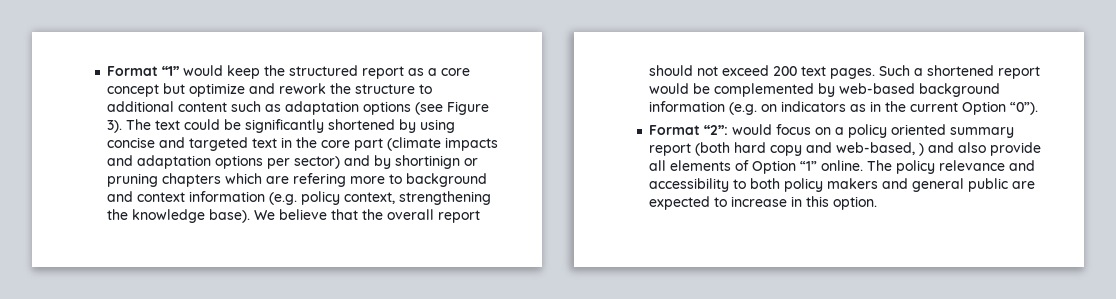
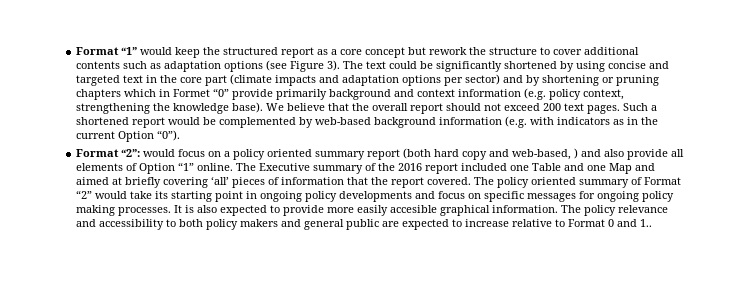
- Format “1” would keep the structured report as a core concept but optimize and rework the structure to additional content such as adaptation options (see Figure 3).
+ Format “1” would keep the structured report as a core concept but rework the structure to cover additional contents such as adaptation options (see Figure 3).
- The text could be significantly shortened by using concise and targeted text in the core part (climate impacts and adaptation options per sector) and by shortinign or pruning chapters which are refering more to background and context information (e.g. policy context, strengthening the knowledge base).
+ The text could be significantly shortened by using concise and targeted text in the core part (climate impacts and adaptation options per sector) and by shortening or pruning chapters which in Formet “0” provide primarily background and context information (e.g. policy context, strengthening the knowledge base).
- Such a shortened report would be complemented by web-based background information (e.g. on indicators as in the current Option “0”).
+ Such a shortened report would be complemented by web-based background information (e.g. with indicators as in the current Option “0”).
- The policy relevance and accessibility to both policy makers and general public are expected to increase in this option.
+ The Executive summary of the 2016 report included one Table and one Map and aimed at briefly covering ‘all’ pieces of information that the report covered. The policy oriented summary of Format “2” would take its starting point in ongoing policy developments and focus on specific messages for ongoing policy making processes. It is also expected to provide more easily accesible graphical information. The policy relevance and accessibility to both policy makers and general public are expected to increase relative to Format 0 and 1..

